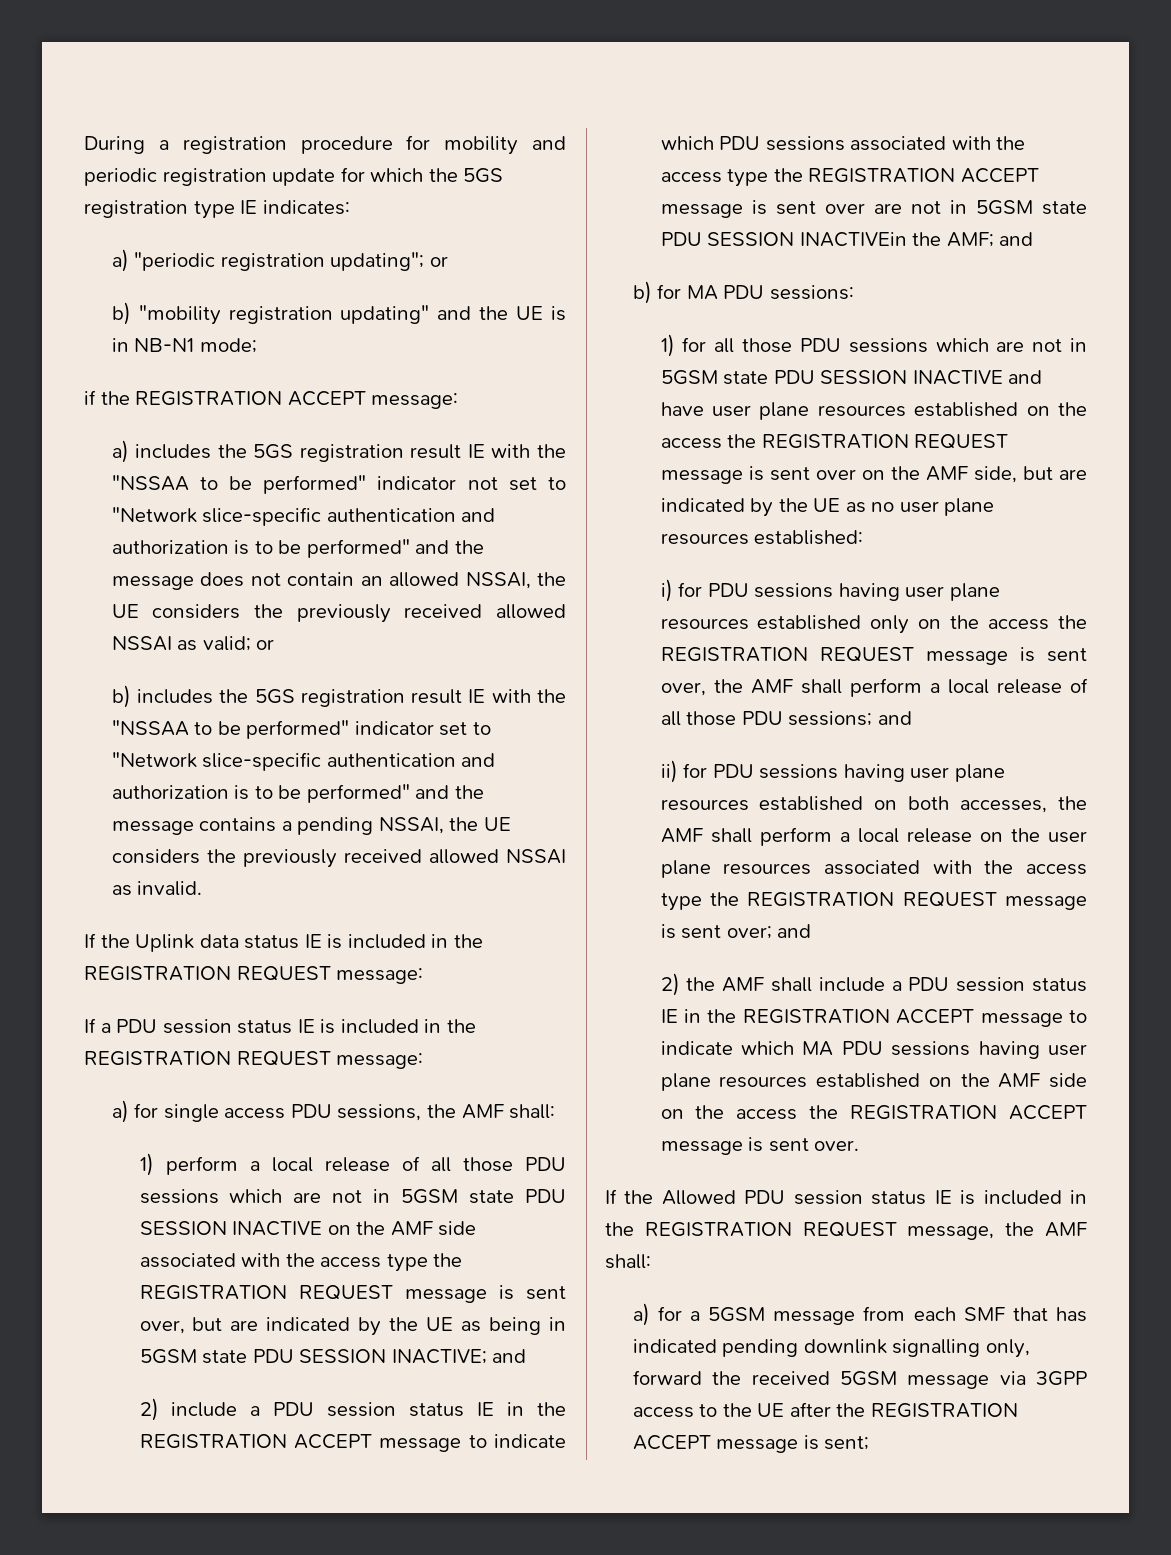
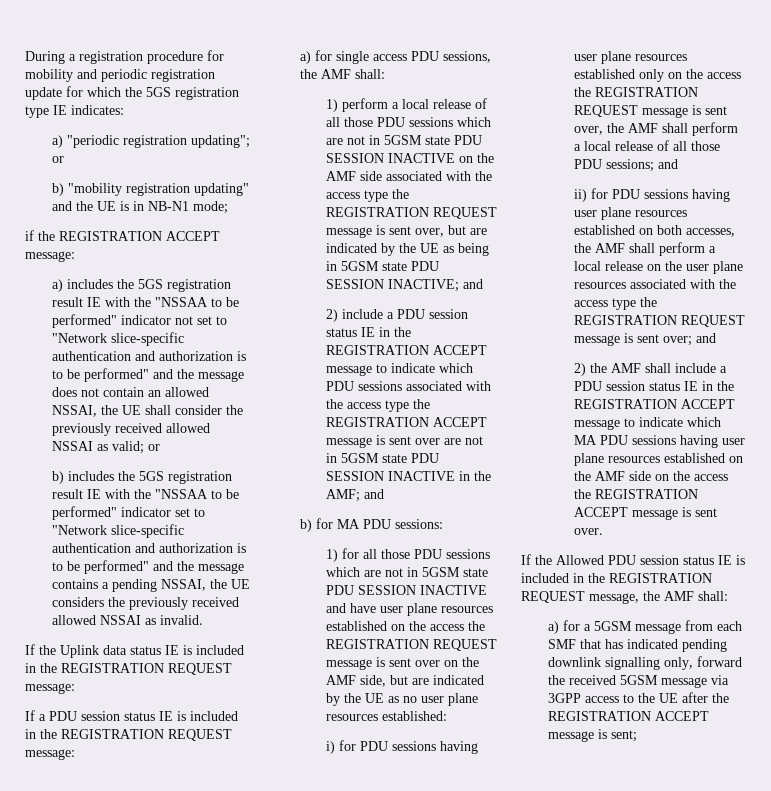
- a) includes the 5GS registration result IE with the "NSSAA to be performed" indicator not set to "Network slice-specific authentication and authorization is to be performed" and the message does not contain an allowed NSSAI, the UE considers the previously received allowed NSSAI as valid; or
+ a) includes the 5GS registration result IE with the "NSSAA to be performed" indicator not set to "Network slice-specific authentication and authorization is to be performed" and the message does not contain an allowed NSSAI, the UE shall consider the previously received allowed NSSAI as valid; or
- 2) include a PDU session status IE in the REGISTRATION ACCEPT message to indicate which PDU sessions associated with the access type the REGISTRATION ACCEPT message is sent over are not in 5GSM state PDU SESSION INACTIVEin the AMF; and
+ 2) include a PDU session status IE in the REGISTRATION ACCEPT message to indicate which PDU sessions associated with the access type the REGISTRATION ACCEPT message is sent over are not in 5GSM state PDU SESSION INACTIVE in the AMF; and

